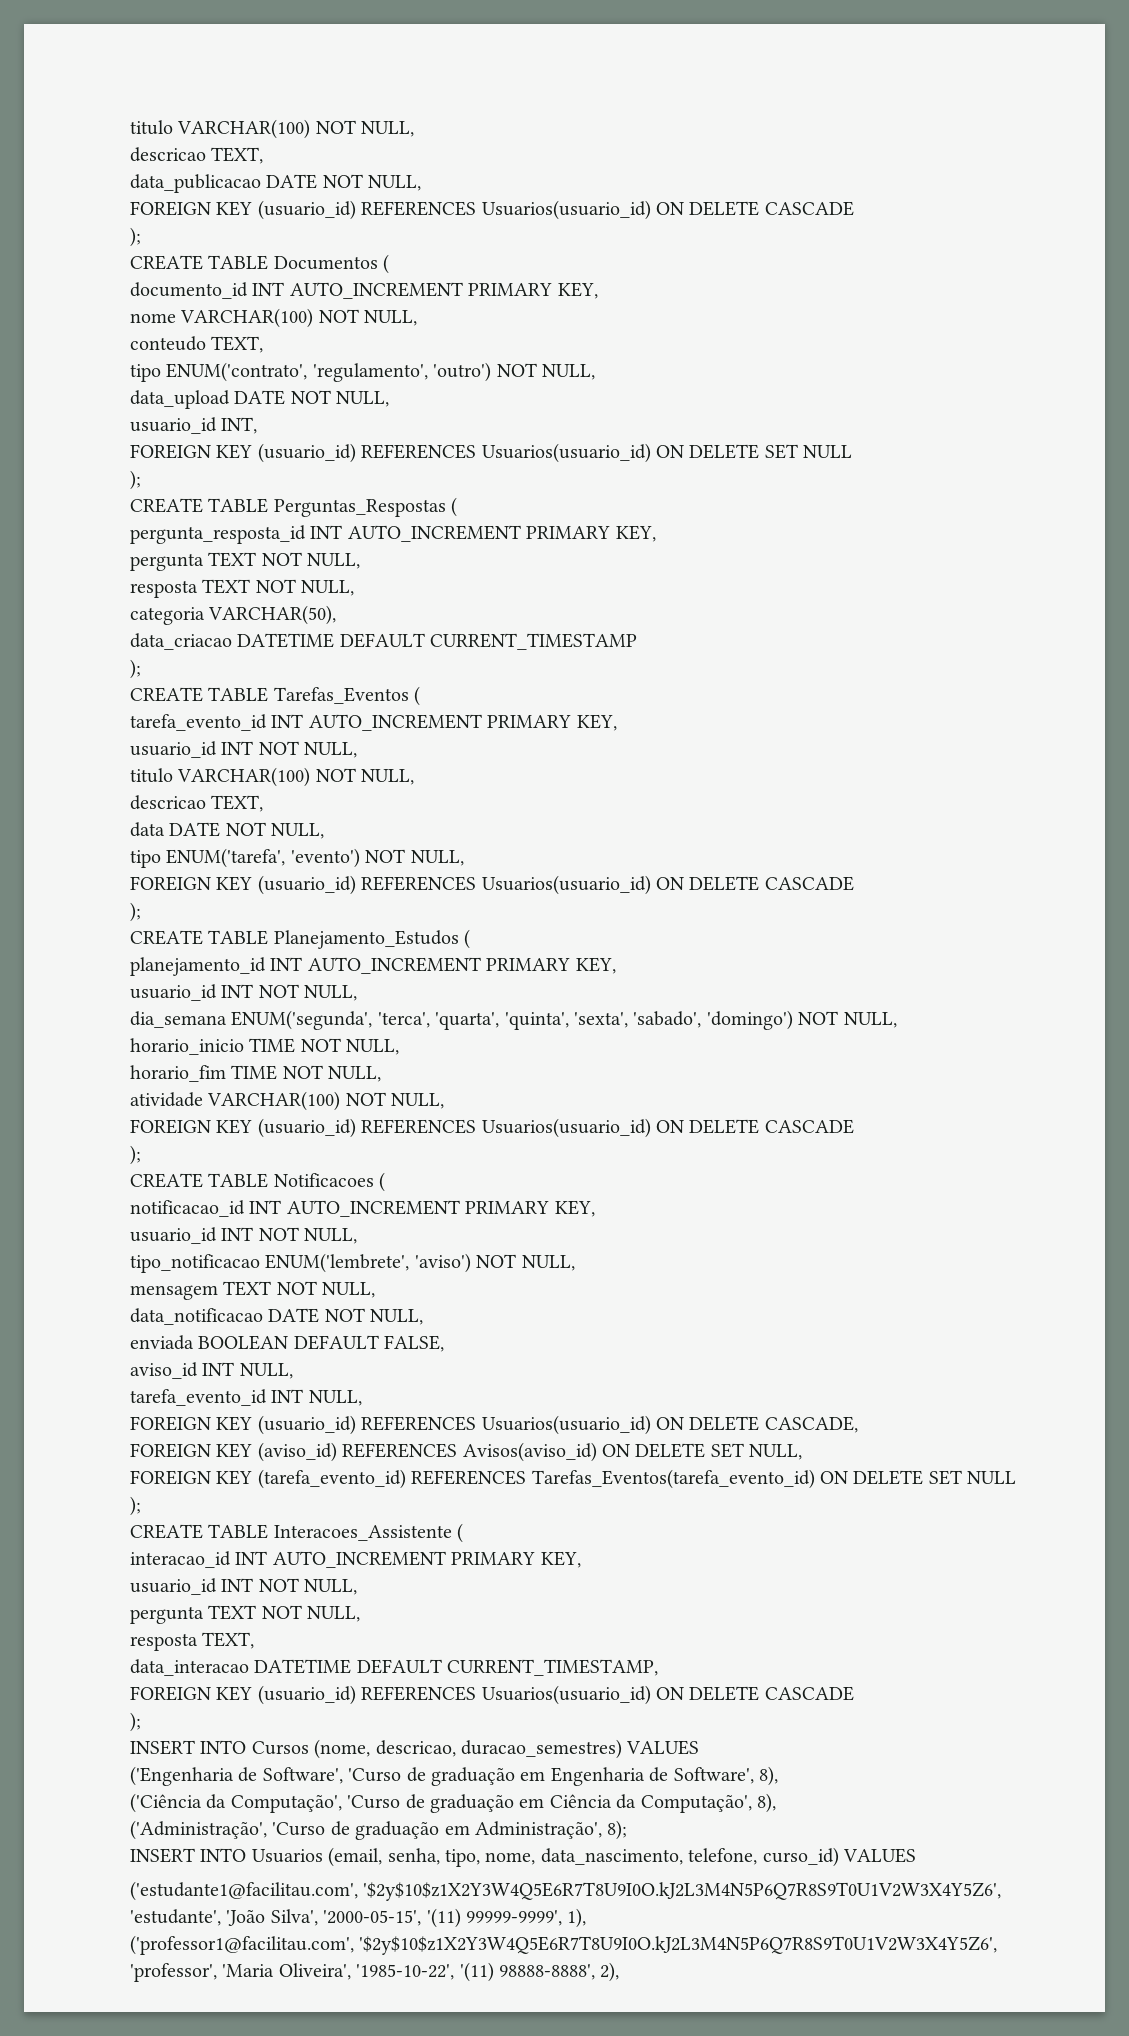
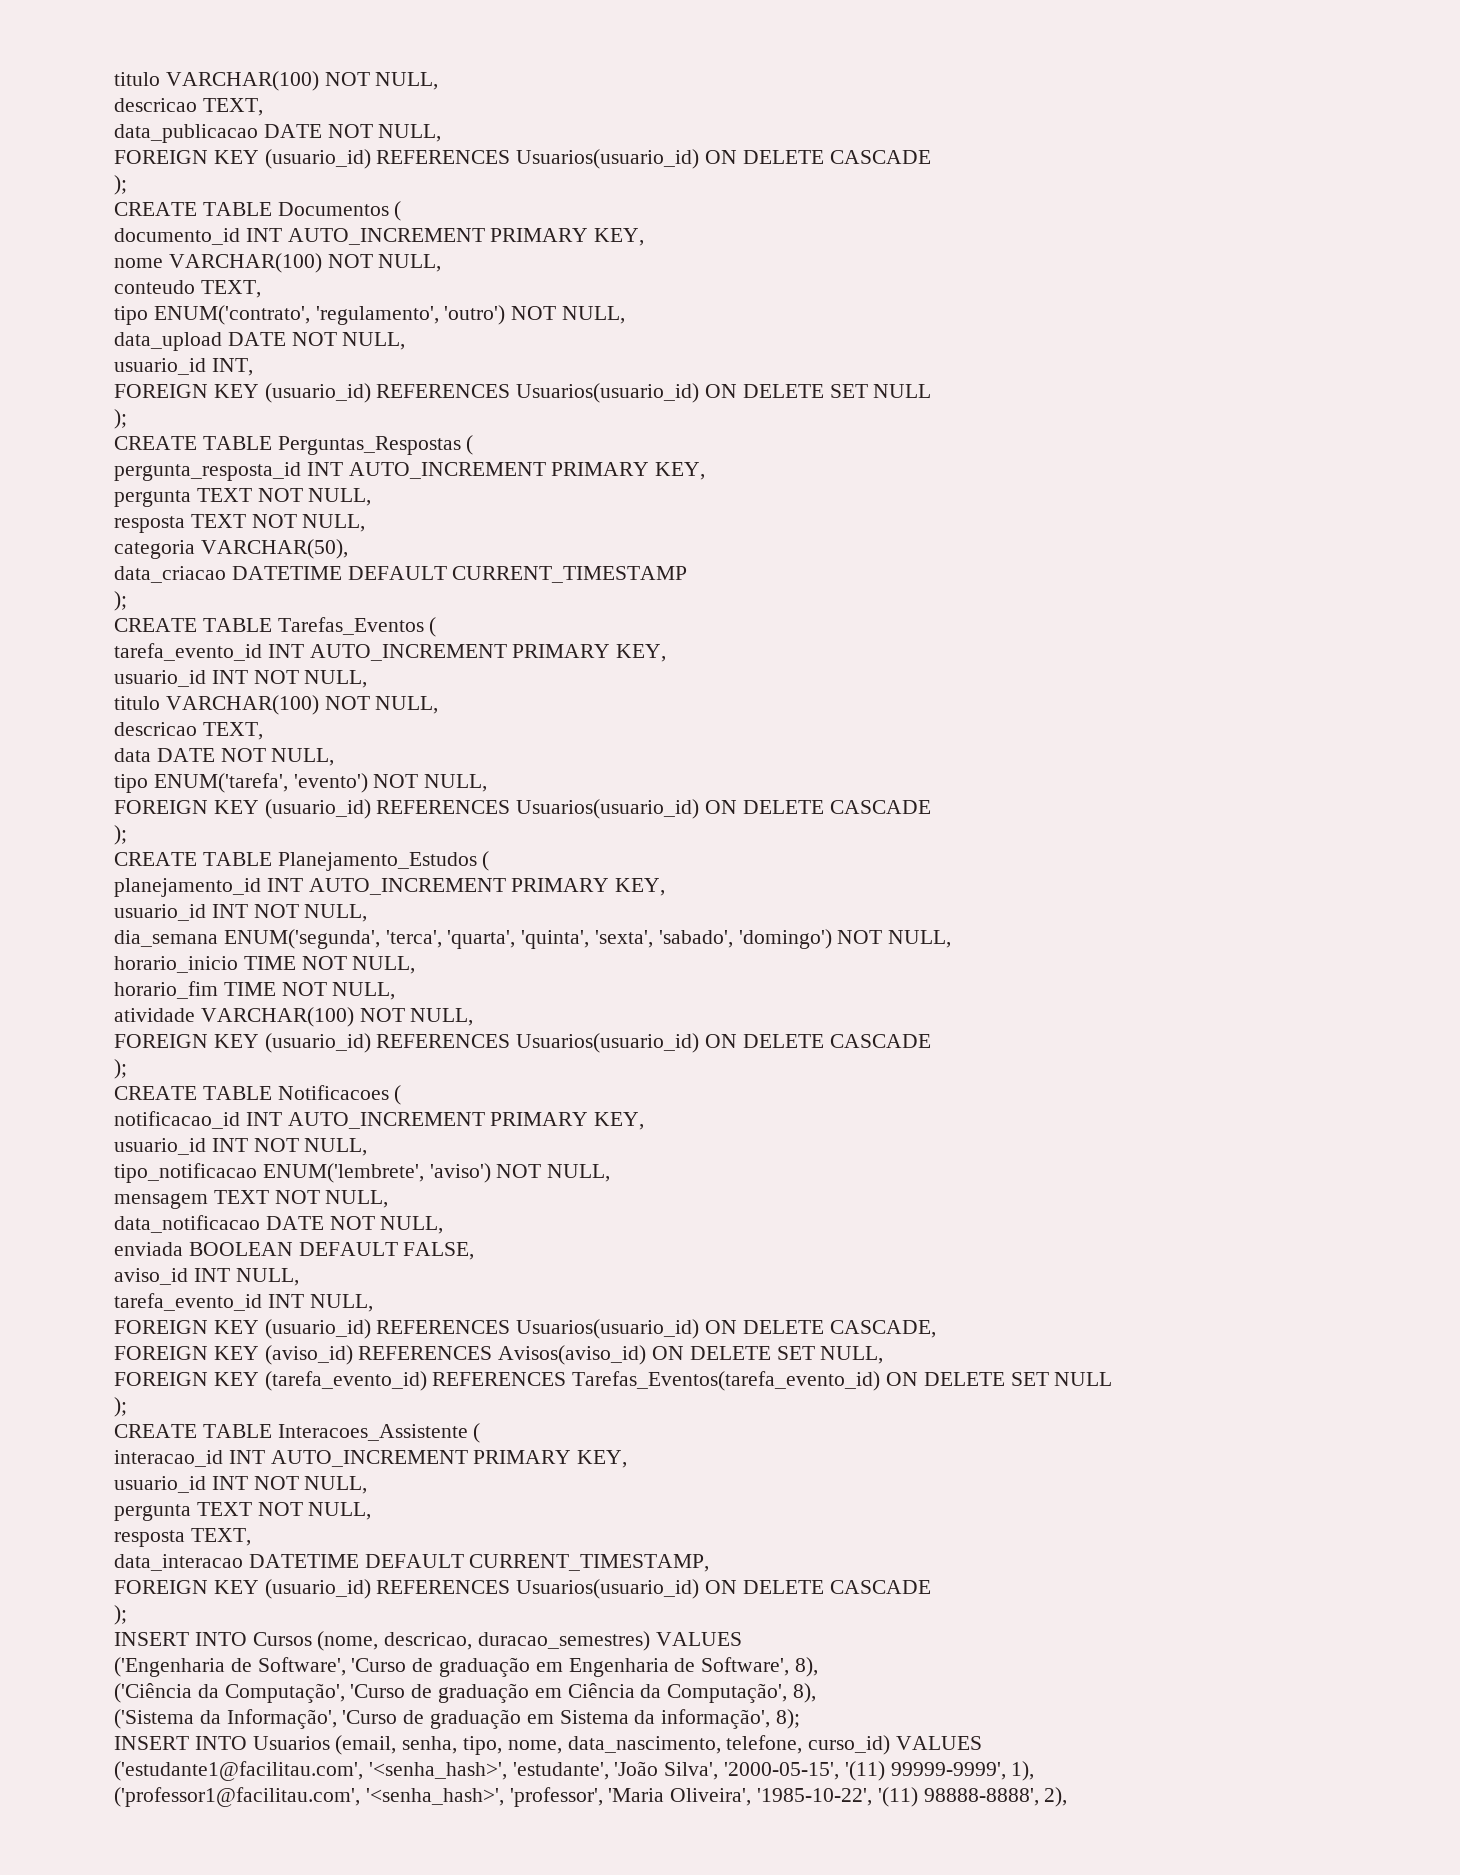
- ('Administração', 'Curso de graduação em Administração', 8);
+ ('Sistema da Informação', 'Curso de graduação em Sistema da informação', 8);
- ('estudante1@facilitau.com', '$2y$10$z1X2Y3W4Q5E6R7T8U9I0O.kJ2L3M4N5P6Q7R8S9T0U1V2W3X4Y5Z6', 'estudante', 'João Silva', '2000-05-15', '(11) 99999-9999', 1),
+ ('estudante1@facilitau.com', '<senha_hash>', 'estudante', 'João Silva', '2000-05-15', '(11) 99999-9999', 1),
- ('professor1@facilitau.com', '$2y$10$z1X2Y3W4Q5E6R7T8U9I0O.kJ2L3M4N5P6Q7R8S9T0U1V2W3X4Y5Z6', 'professor', 'Maria Oliveira', '1985-10-22', '(11) 98888-8888', 2),
+ ('professor1@facilitau.com', '<senha_hash>', 'professor', 'Maria Oliveira', '1985-10-22', '(11) 98888-8888', 2),

